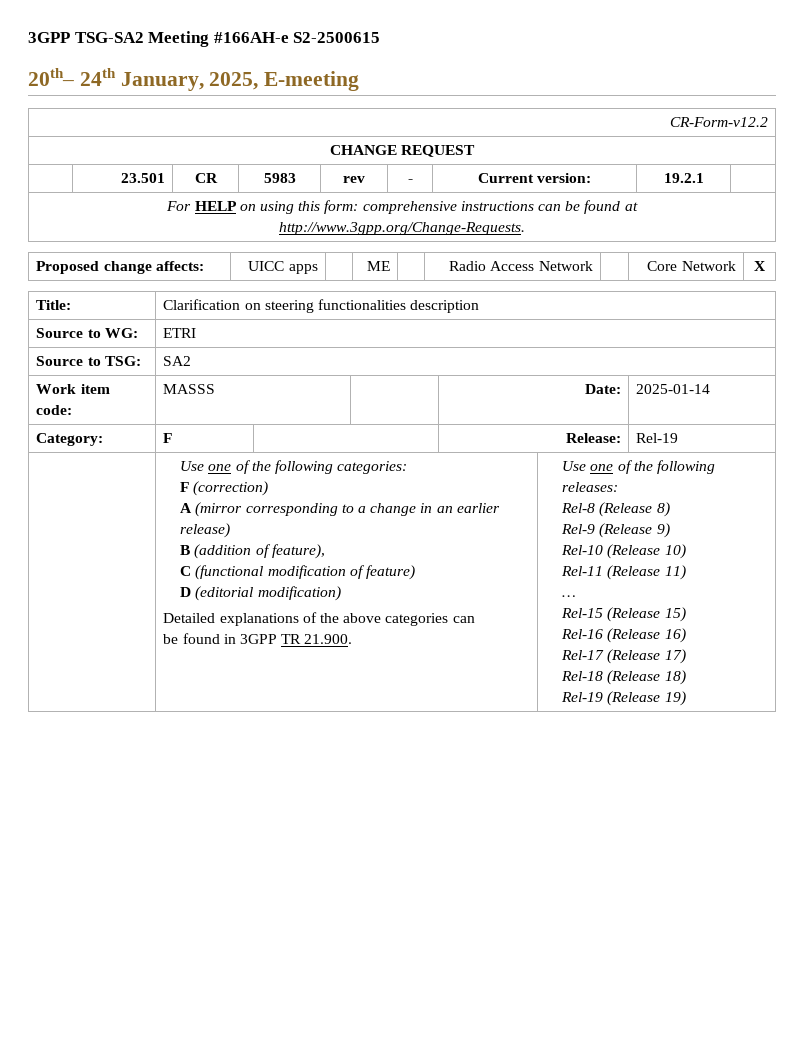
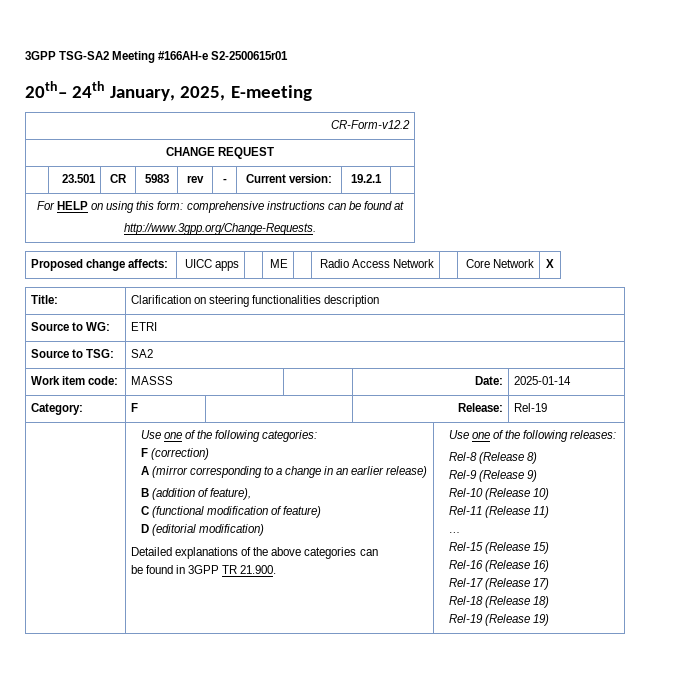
- 3GPP TSG-SA2 Meeting #166AH-e S2-2500615
+ 3GPP TSG-SA2 Meeting #166AH-e S2-2500615r01

